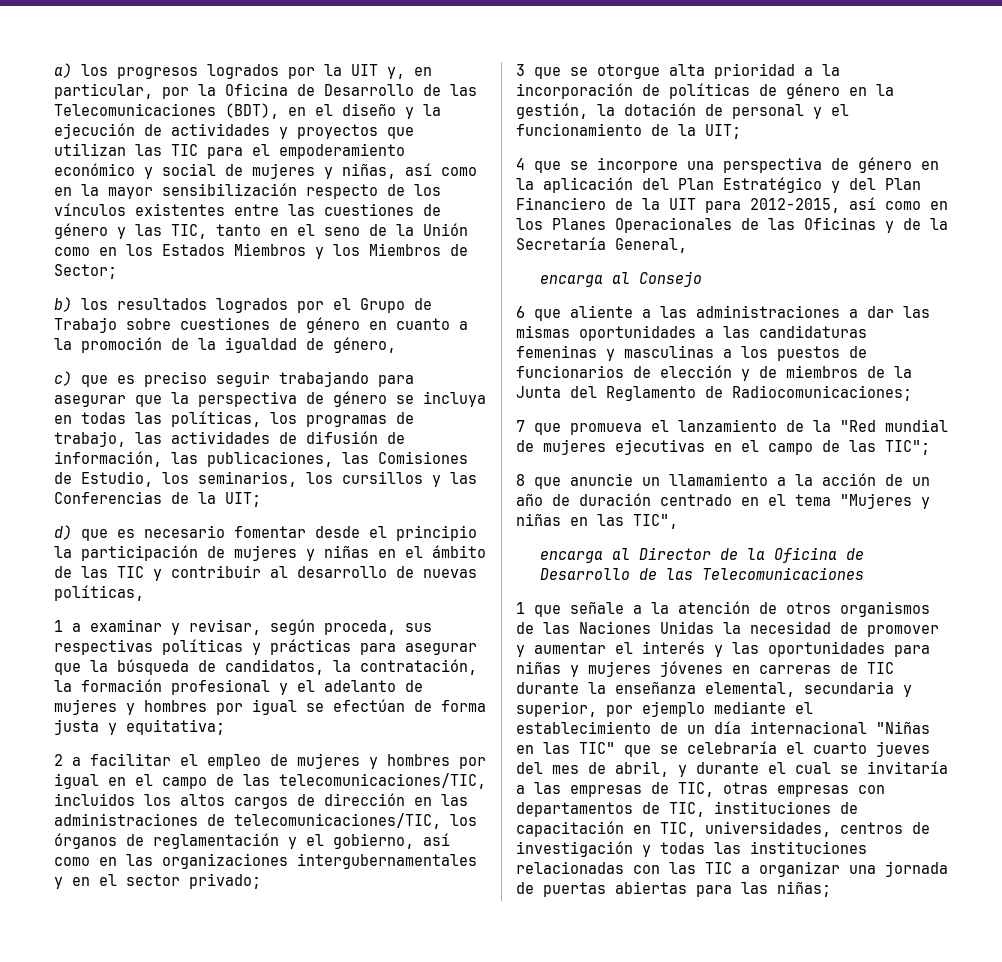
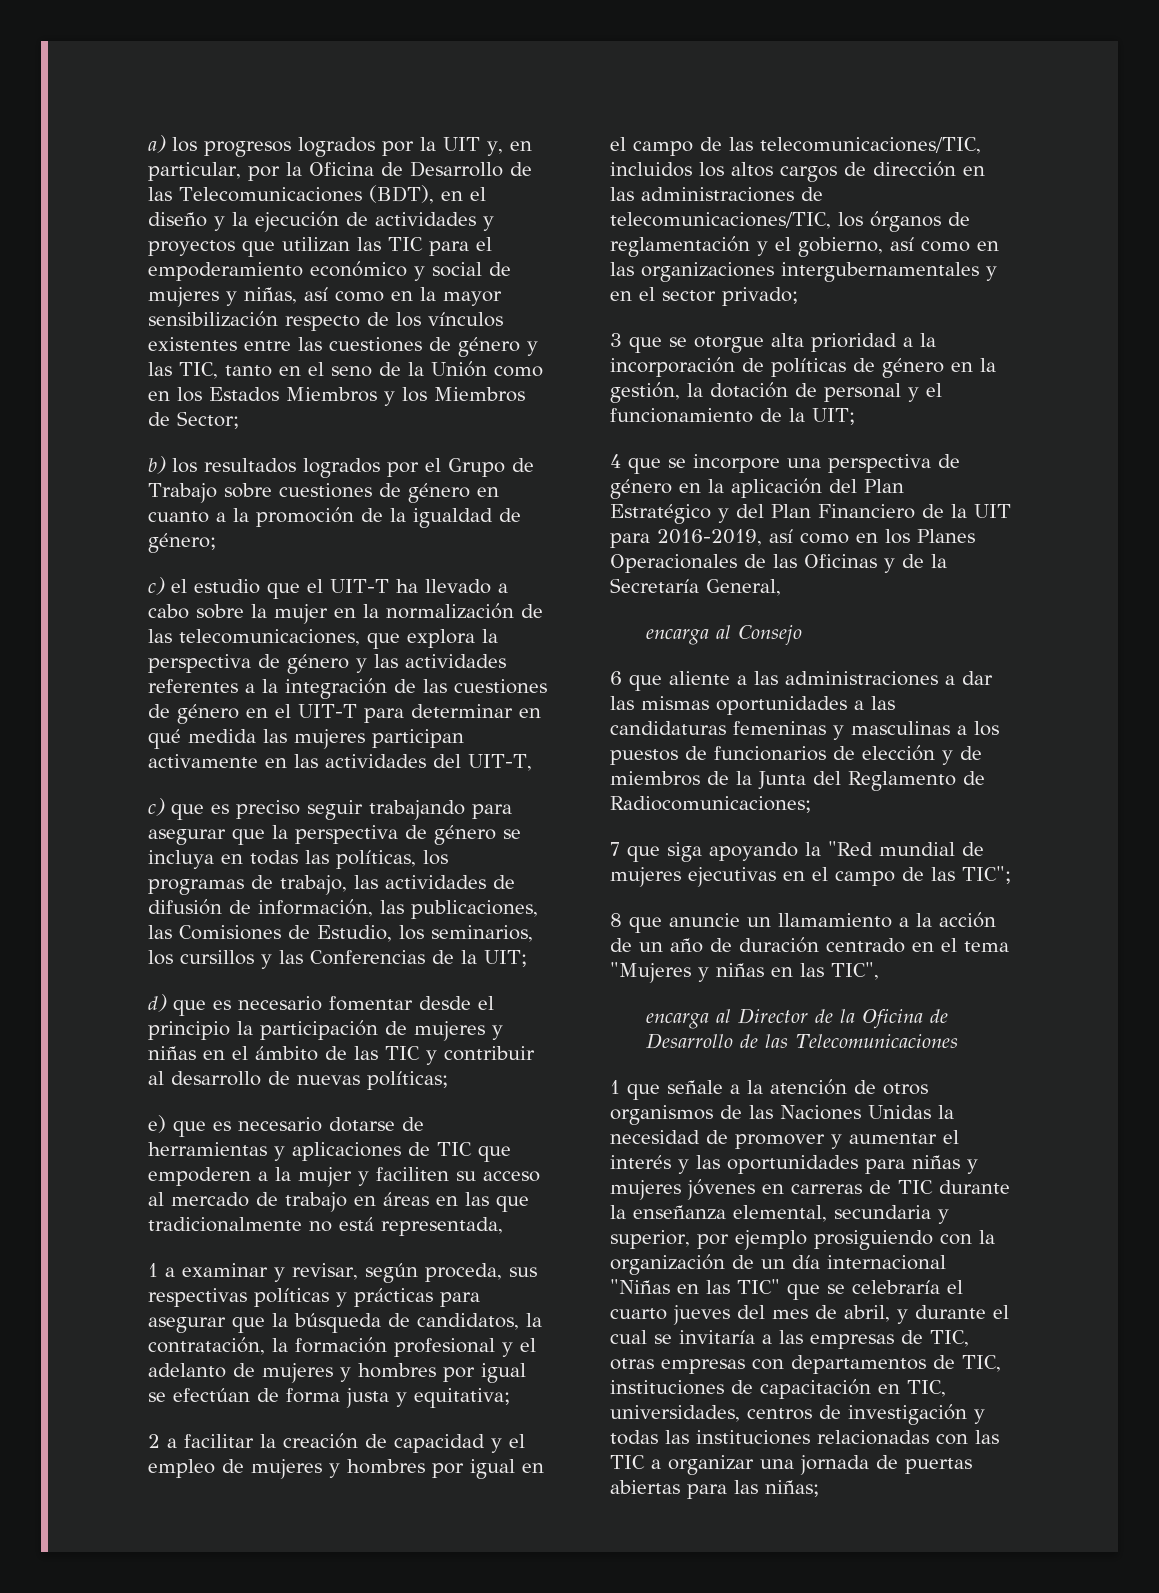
- b) los resultados logrados por el Grupo de Trabajo sobre cuestiones de género en cuanto a la promoción de la igualdad de género,
+ b) los resultados logrados por el Grupo de Trabajo sobre cuestiones de género en cuanto a la promoción de la igualdad de género;
+ c) el estudio que el UIT-T ha llevado a cabo sobre la mujer en la normalización de las telecomunicaciones, que explora la perspectiva de género y las actividades referentes a la integración de las cuestiones de género en el UIT-T para determinar en qué medida las mujeres participan activamente en las actividades del UIT-T,
- d) que es necesario fomentar desde el principio la participación de mujeres y niñas en el ámbito de las TIC y contribuir al desarrollo de nuevas políticas,
+ d) que es necesario fomentar desde el principio la participación de mujeres y niñas en el ámbito de las TIC y contribuir al desarrollo de nuevas políticas;
+ e) que es necesario dotarse de herramientas y aplicaciones de TIC que empoderen a la mujer y faciliten su acceso al mercado de trabajo en áreas en las que tradicionalmente no está representada,
- 2 a facilitar el empleo de mujeres y hombres por igual en el campo de las telecomunicaciones/TIC, incluidos los altos cargos de dirección en las administraciones de telecomunicaciones/TIC, los órganos de reglamentación y el gobierno, así como en las organizaciones intergubernamentales y en el sector privado;
+ 2 a facilitar la creación de capacidad y el empleo de mujeres y hombres por igual en el campo de las telecomunicaciones/TIC, incluidos los altos cargos de dirección en las administraciones de telecomunicaciones/TIC, los órganos de reglamentación y el gobierno, así como en las organizaciones intergubernamentales y en el sector privado;
- 4 que se incorpore una perspectiva de género en la aplicación del Plan Estratégico y del Plan Financiero de la UIT para 2012-2015, así como en los Planes Operacionales de las Oficinas y de la Secretaría General,
+ 4 que se incorpore una perspectiva de género en la aplicación del Plan Estratégico y del Plan Financiero de la UIT para 2016-2019, así como en los Planes Operacionales de las Oficinas y de la Secretaría General,
- 7 que promueva el lanzamiento de la "Red mundial de mujeres ejecutivas en el campo de las TIC";
+ 7 que siga apoyando la "Red mundial de mujeres ejecutivas en el campo de las TIC";
- 1 que señale a la atención de otros organismos de las Naciones Unidas la necesidad de promover y aumentar el interés y las oportunidades para niñas y mujeres jóvenes en carreras de TIC durante la enseñanza elemental, secundaria y superior, por ejemplo mediante el establecimiento de un día internacional "Niñas en las TIC" que se celebraría el cuarto jueves del mes de abril, y durante el cual se invitaría a las empresas de TIC, otras empresas con departamentos de TIC, instituciones de capacitación en TIC, universidades, centros de investigación y todas las instituciones relacionadas con las TIC a organizar una jornada de puertas abiertas para las niñas;
+ 1 que señale a la atención de otros organismos de las Naciones Unidas la necesidad de promover y aumentar el interés y las oportunidades para niñas y mujeres jóvenes en carreras de TIC durante la enseñanza elemental, secundaria y superior, por ejemplo prosiguiendo con la organización de un día internacional "Niñas en las TIC" que se celebraría el cuarto jueves del mes de abril, y durante el cual se invitaría a las empresas de TIC, otras empresas con departamentos de TIC, instituciones de capacitación en TIC, universidades, centros de investigación y todas las instituciones relacionadas con las TIC a organizar una jornada de puertas abiertas para las niñas;

